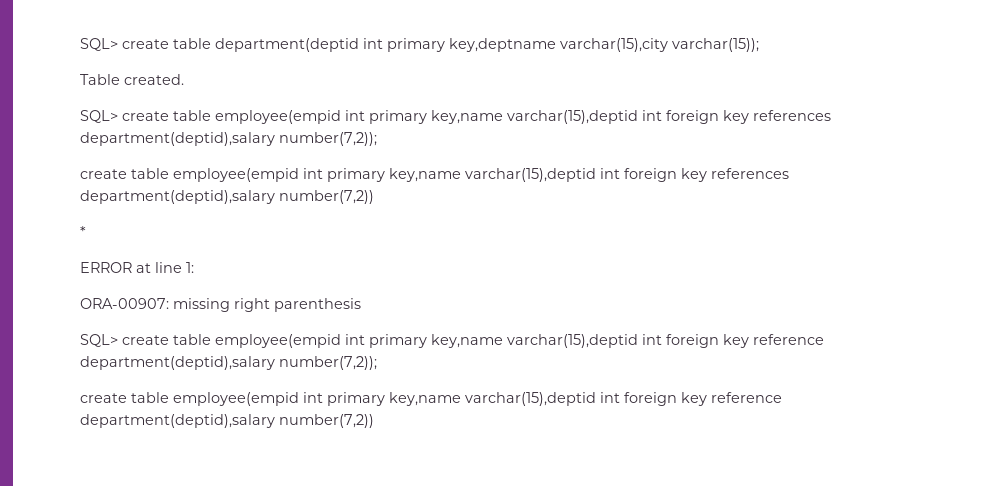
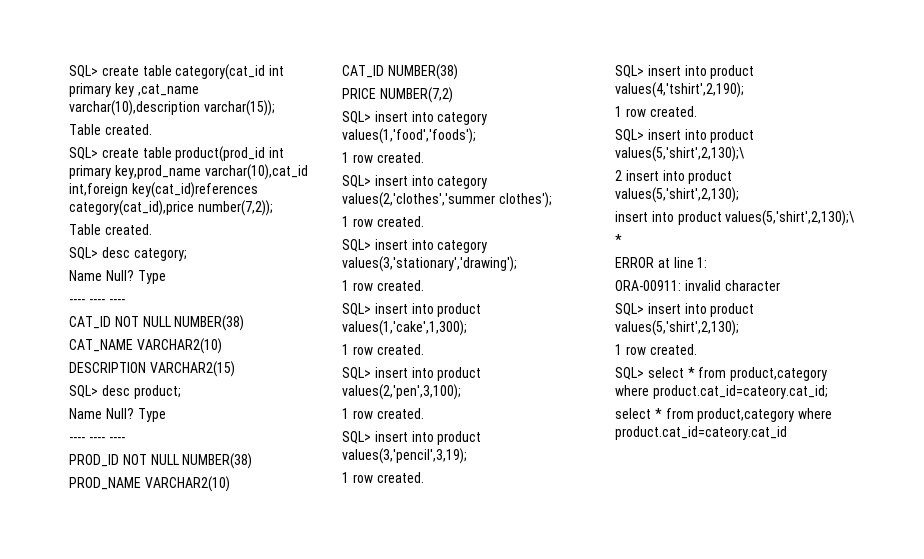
- SQL> create table department(deptid int primary key,deptname varchar(15),city varchar(15));
+ SQL> create table category(cat_id int primary key ,cat_name varchar(10),description varchar(15));
- SQL> create table employee(empid int primary key,name varchar(15),deptid int foreign key references department(deptid),salary number(7,2));
- create table employee(empid int primary key,name varchar(15),deptid int foreign key references department(deptid),salary number(7,2))
+ SQL> create table product(prod_id int primary key,prod_name varchar(10),cat_id int,foreign key(cat_id)references category(cat_id),price number(7,2));
+ Table created.
+ SQL> desc category;
+ Name Null? Type
+ ---- ---- ----
+ CAT_ID NOT NULL NUMBER(38)
+ CAT_NAME VARCHAR2(10)
+ DESCRIPTION VARCHAR2(15)
+ SQL> desc product;
+ Name Null? Type
+ ---- ---- ----
+ PROD_ID NOT NULL NUMBER(38)
+ PROD_NAME VARCHAR2(10)
+ CAT_ID NUMBER(38)
+ PRICE NUMBER(7,2)
+ SQL> insert into category values(1,'food','foods');
+ 1 row created.
+ SQL> insert into category values(2,'clothes','summer clothes');
+ 1 row created.
+ SQL> insert into category values(3,'stationary','drawing');
+ 1 row created.
+ SQL> insert into product values(1,'cake',1,300);
+ 1 row created.
+ SQL> insert into product values(2,'pen',3,100);
+ 1 row created.
+ SQL> insert into product values(3,'pencil',3,19);
+ 1 row created.
+ SQL> insert into product values(4,'tshirt',2,190);
+ 1 row created.
+ SQL> insert into product values(5,'shirt',2,130);\
+ 2 insert into product values(5,'shirt',2,130);
+ insert into product values(5,'shirt',2,130);\
- ORA-00907: missing right parenthesis
- SQL> create table employee(empid int primary key,name varchar(15),deptid int foreign key reference department(deptid),salary number(7,2));
- create table employee(empid int primary key,name varchar(15),deptid int foreign key reference department(deptid),salary number(7,2))
+ ORA-00911: invalid character
+ SQL> insert into product values(5,'shirt',2,130);
+ 1 row created.
+ SQL> select * from product,category where product.cat_id=cateory.cat_id;
+ select * from product,category where product.cat_id=cateory.cat_id

